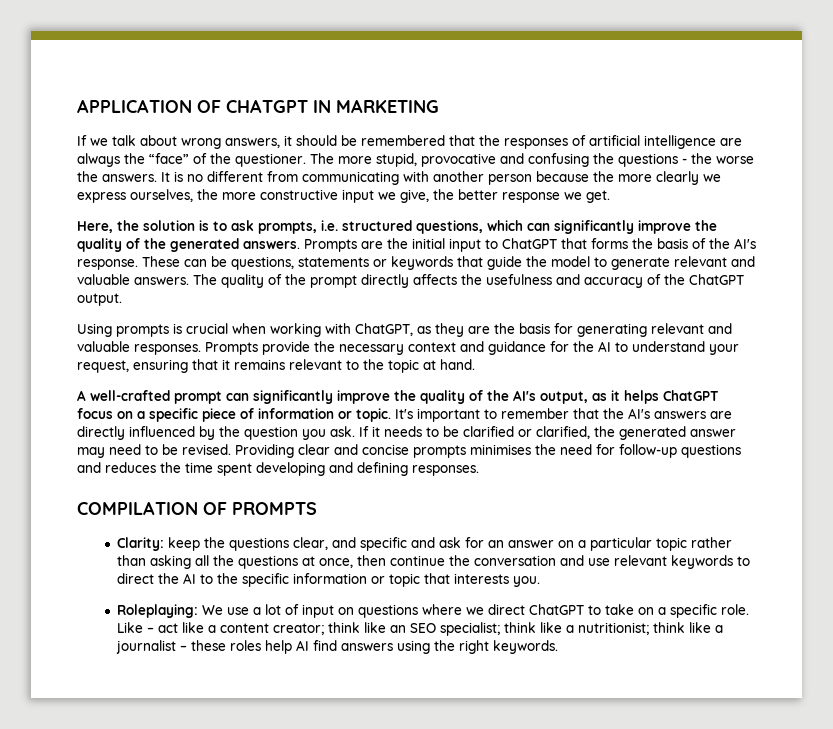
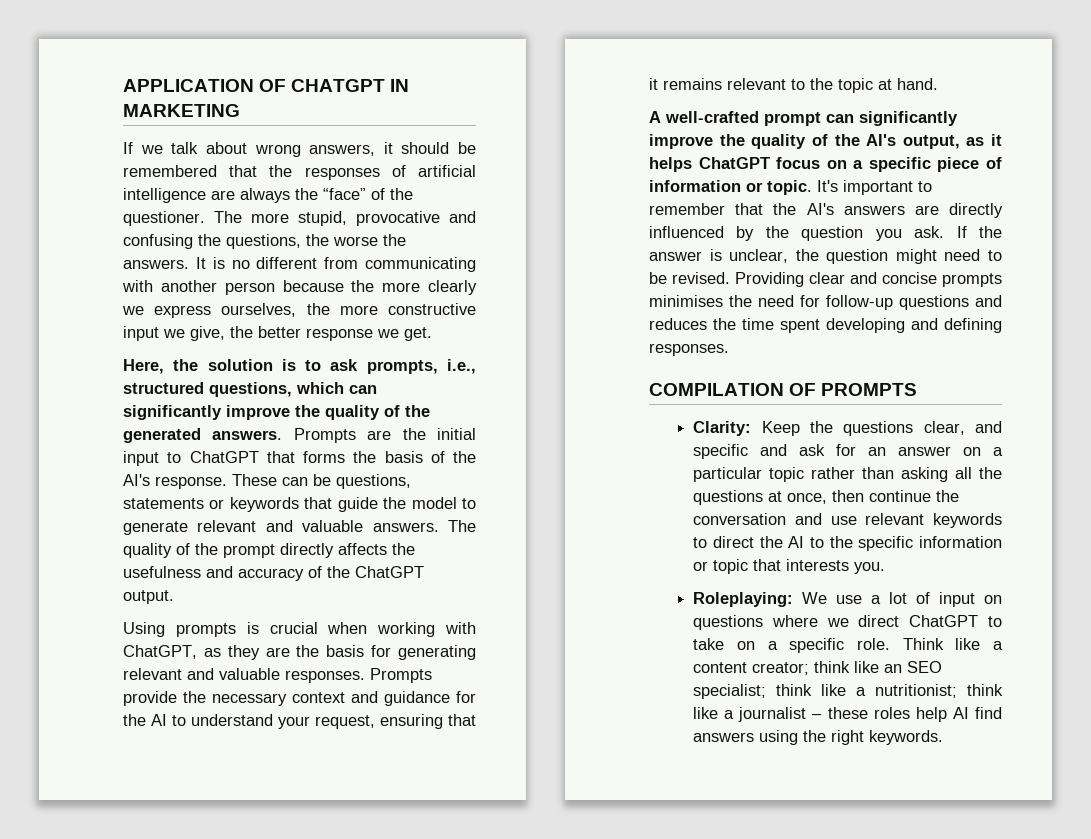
- The more stupid, provocative and confusing the questions - the worse the answers.
+ The more stupid, provocative and confusing the questions, the worse the answers.
- Here, the solution is to ask prompts, i.e. structured questions, which can significantly improve the quality of the generated answers.
+ Here, the solution is to ask prompts, i.e., structured questions, which can significantly improve the quality of the generated answers.
- If it needs to be clarified or clarified, the generated answer may need to be revised.
+ If the answer is unclear, the question might need to be revised.
- Clarity: keep the questions clear, and specific and ask for an answer on a particular topic rather than asking all the questions at once, then continue the conversation and use relevant keywords to direct the AI to the specific information or topic that interests you.
+ Clarity: Keep the questions clear, and specific and ask for an answer on a particular topic rather than asking all the questions at once, then continue the conversation and use relevant keywords to direct the AI to the specific information or topic that interests you.
- Like – act like a content creator; think like an SEO specialist; think like a nutritionist; think like a journalist – these roles help AI find answers using the right keywords.
+ Think like a content creator; think like an SEO specialist; think like a nutritionist; think like a journalist – these roles help AI find answers using the right keywords.

